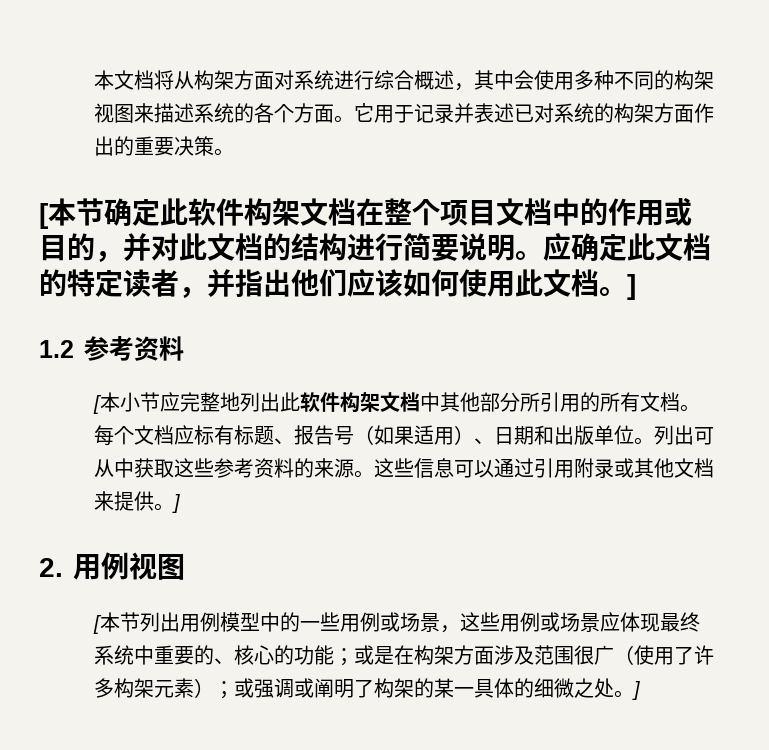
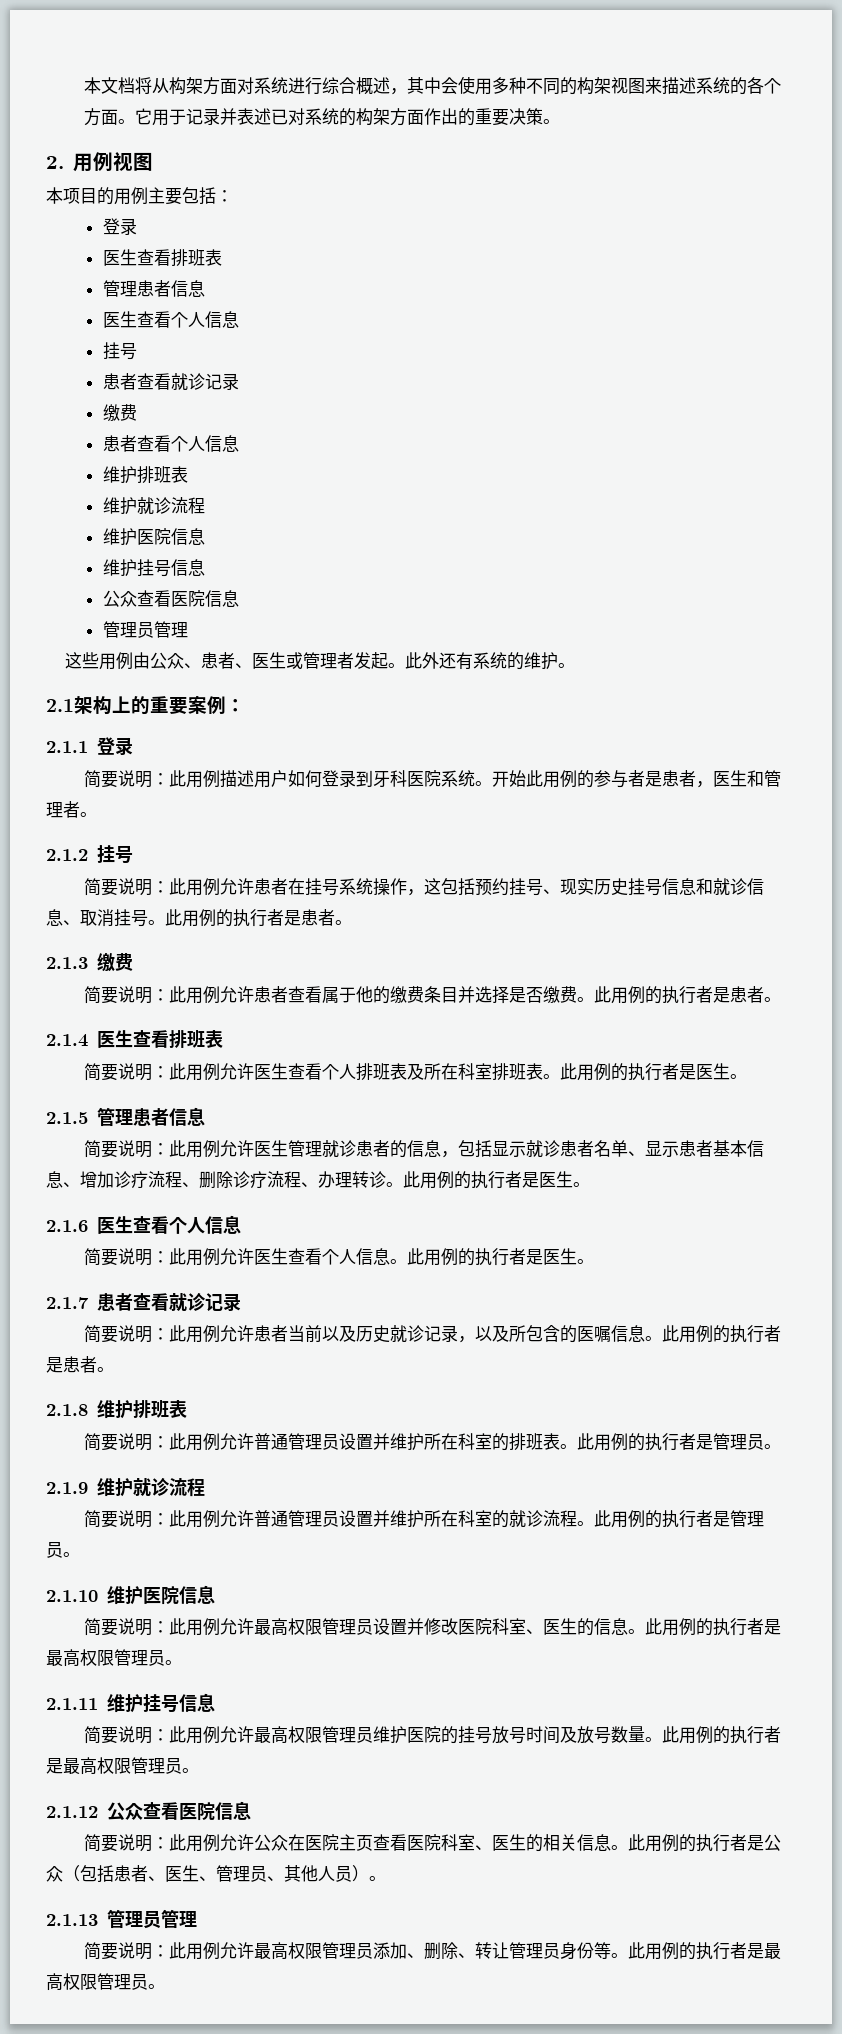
- [本节确定此软件构架文档在整个项目文档中的作用或目的，并对此文档的结构进行简要说明。应确定此文档的特定读者，并指出他们应该如何使用此文档。]
- 1.2参考资料
- [本小节应完整地列出此软件构架文档中其他部分所引用的所有文档。每个文档应标有标题、报告号（如果适用）、日期和出版单位。列出可从中获取这些参考资料的来源。这些信息可以通过引用附录或其他文档来提供。]
  2.用例视图
- [本节列出用例模型中的一些用例或场景，这些用例或场景应体现最终系统中重要的、核心的功能；或是在构架方面涉及范围很广（使用了许多构架元素）；或强调或阐明了构架的某一具体的细微之处。]
+ 本项目的用例主要包括：
+ 登录
+ 医生查看排班表
+ 管理患者信息
+ 医生查看个人信息
+ 挂号
+ 患者查看就诊记录
+ 缴费
+ 患者查看个人信息
+ 维护排班表
+ 维护就诊流程
+ 维护医院信息
+ 维护挂号信息
+ 公众查看医院信息
+ 管理员管理
+ 这些用例由公众、患者、医生或管理者发起。此外还有系统的维护。
+ 2.1架构上的重要案例：
+ 2.1.1登录
+ 简要说明：此用例描述用户如何登录到牙科医院系统。开始此用例的参与者是患者，医生和管理者。
+ 2.1.2挂号
+ 简要说明：此用例允许患者在挂号系统操作，这包括预约挂号、现实历史挂号信息和就诊信息、取消挂号。此用例的执行者是患者。
+ 2.1.3缴费
+ 简要说明：此用例允许患者查看属于他的缴费条目并选择是否缴费。此用例的执行者是患者。
+ 2.1.4医生查看排班表
+ 简要说明：此用例允许医生查看个人排班表及所在科室排班表。此用例的执行者是医生。
+ 2.1.5管理患者信息
+ 简要说明：此用例允许医生管理就诊患者的信息，包括显示就诊患者名单、显示患者基本信息、增加诊疗流程、删除诊疗流程、办理转诊。此用例的执行者是医生。
+ 2.1.6医生查看个人信息
+ 简要说明：此用例允许医生查看个人信息。此用例的执行者是医生。
+ 2.1.7患者查看就诊记录
+ 简要说明：此用例允许患者当前以及历史就诊记录，以及所包含的医嘱信息。此用例的执行者是患者。
+ 2.1.8维护排班表
+ 简要说明：此用例允许普通管理员设置并维护所在科室的排班表。此用例的执行者是管理员。
+ 2.1.9维护就诊流程
+ 简要说明：此用例允许普通管理员设置并维护所在科室的就诊流程。此用例的执行者是管理员。
+ 2.1.10维护医院信息
+ 简要说明：此用例允许最高权限管理员设置并修改医院科室、医生的信息。此用例的执行者是最高权限管理员。
+ 2.1.11维护挂号信息
+ 简要说明：此用例允许最高权限管理员维护医院的挂号放号时间及放号数量。此用例的执行者是最高权限管理员。
+ 2.1.12公众查看医院信息
+ 简要说明：此用例允许公众在医院主页查看医院科室、医生的相关信息。此用例的执行者是公众（包括患者、医生、管理员、其他人员）。
+ 2.1.13管理员管理
+ 简要说明：此用例允许最高权限管理员添加、删除、转让管理员身份等。此用例的执行者是最高权限管理员。

